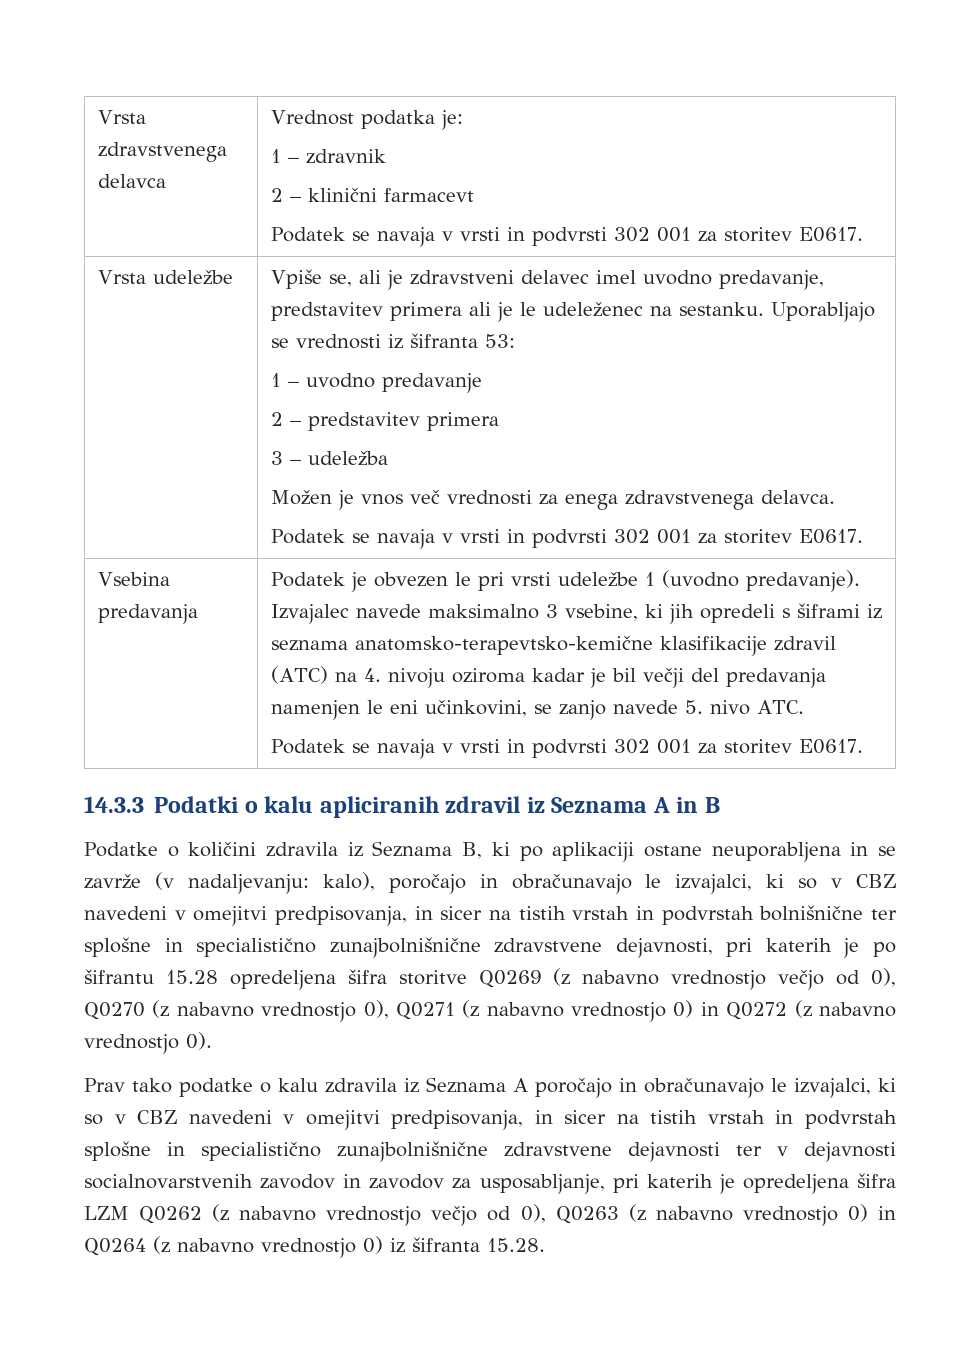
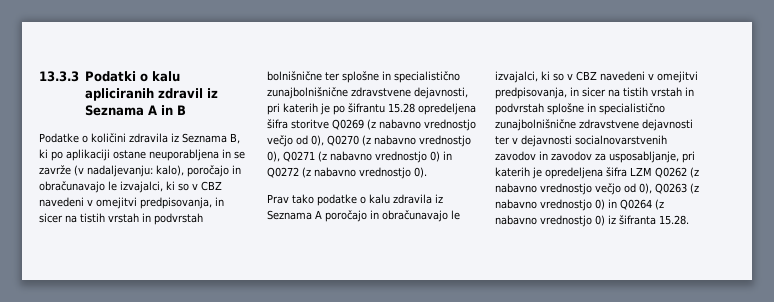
- Vrsta zdravstvenega delavca | Vrednost podatka je:
- 1 – zdravnik
- 2 – klinični farmacevt
- Podatek se navaja v vrsti in podvrsti 302 001 za storitev E0617.
- Vrsta udeležbe | Vpiše se, ali je zdravstveni delavec imel uvodno predavanje, predstavitev primera ali je le udeleženec na sestanku. Uporabljajo se vrednosti iz šifranta 53:
- 1 – uvodno predavanje
- 2 – predstavitev primera
- 3 – udeležba
- Možen je vnos več vrednosti za enega zdravstvenega delavca.
- Podatek se navaja v vrsti in podvrsti 302 001 za storitev E0617.
- Vsebina predavanja | Podatek je obvezen le pri vrsti udeležbe 1 (uvodno predavanje). Izvajalec navede maksimalno 3 vsebine, ki jih opredeli s šiframi iz seznama anatomsko-terapevtsko-kemične klasifikacije zdravil (ATC) na 4. nivoju oziroma kadar je bil večji del predavanja namenjen le eni učinkovini, se zanjo navede 5. nivo ATC.
- Podatek se navaja v vrsti in podvrsti 302 001 za storitev E0617.
- 14.3.3 Podatki o kalu apliciranih zdravil iz Seznama A in B
+ 13.3.3 Podatki o kalu apliciranih zdravil iz Seznama A in B

